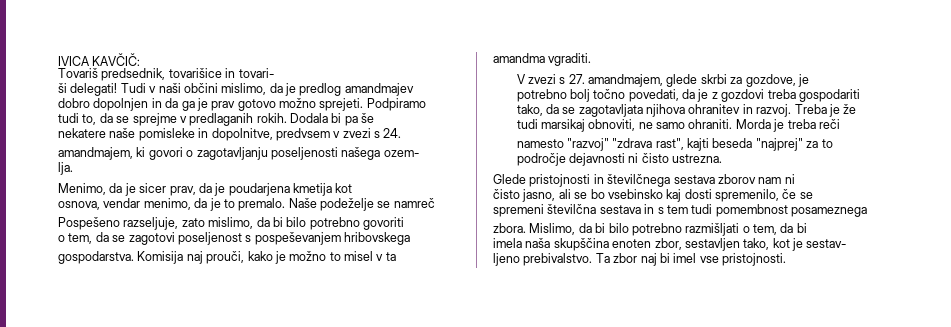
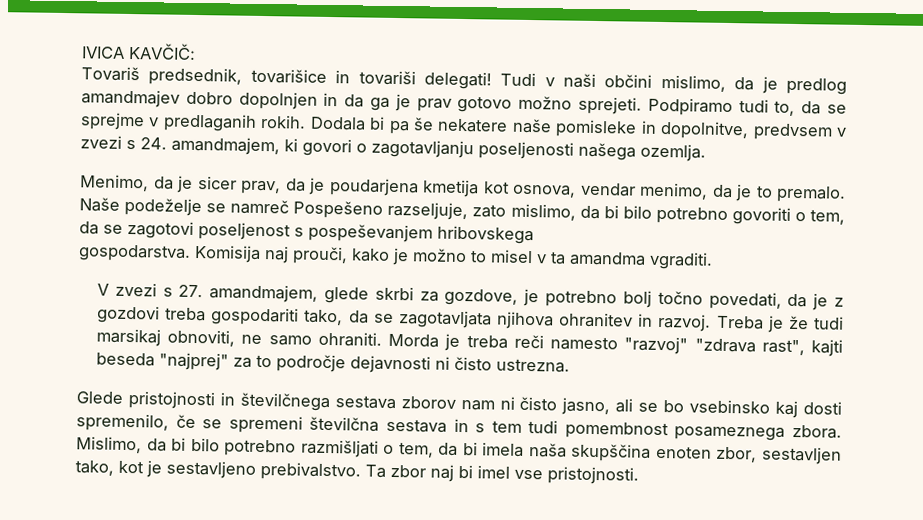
- Tovariš predsednik, tovarišice in tovari-
- ši delegati!
+ Tovariš predsednik, tovarišice in tovariši delegati!
- Tudi v naši občini mislimo, da je predlog amandmajev
- dobro dopolnjen in da ga je prav gotovo možno sprejeti.
+ Tudi v naši občini mislimo, da je predlog amandmajev dobro dopolnjen in da ga je prav gotovo možno sprejeti.
- Podpiramo
- tudi to, da se sprejme v predlaganih rokih.
+ Podpiramo tudi to, da se sprejme v predlaganih rokih.
- Dodala bi pa še
- nekatere naše pomisleke in dopolnitve, predvsem v zvezi s 24.
- amandmajem, ki govori o zagotavljanju poseljenosti našega ozem-
- lja.
+ Dodala bi pa še nekatere naše pomisleke in dopolnitve, predvsem v zvezi s 24. amandmajem, ki govori o zagotavljanju poseljenosti našega ozemlja.
- Menimo, da je sicer prav, da je poudarjena kmetija kot
- osnova, vendar menimo, da je to premalo.
+ Menimo, da je sicer prav, da je poudarjena kmetija kot osnova, vendar menimo, da je to premalo.
- Naše podeželje se namreč
- Pospešeno razseljuje, zato mislimo, da bi bilo potrebno govoriti
- o tem, da se zagotovi poseljenost s pospeševanjem hribovskega
+ Naše podeželje se namreč Pospešeno razseljuje, zato mislimo, da bi bilo potrebno govoriti o tem, da se zagotovi poseljenost s pospeševanjem hribovskega
- Komisija naj prouči, kako je možno to misel v ta
- amandma vgraditi.
+ Komisija naj prouči, kako je možno to misel v ta amandma vgraditi.
- V zvezi s 27. amandmajem, glede skrbi za gozdove, je
- potrebno bolj točno povedati, da je z gozdovi treba gospodariti
- tako, da se zagotavljata njihova ohranitev in razvoj.
+ V zvezi s 27. amandmajem, glede skrbi za gozdove, je potrebno bolj točno povedati, da je z gozdovi treba gospodariti tako, da se zagotavljata njihova ohranitev in razvoj.
- Treba je že
- tudi marsikaj obnoviti, ne samo ohraniti.
+ Treba je že tudi marsikaj obnoviti, ne samo ohraniti.
- Morda je treba reči
- namesto "razvoj" "zdrava rast", kajti beseda "najprej" za to
- področje dejavnosti ni čisto ustrezna.
+ Morda je treba reči namesto "razvoj" "zdrava rast", kajti beseda "najprej" za to področje dejavnosti ni čisto ustrezna.
- Glede pristojnosti in številčnega sestava zborov nam ni
- čisto jasno, ali se bo vsebinsko kaj dosti spremenilo, če se
- spremeni številčna sestava in s tem tudi pomembnost posameznega
- zbora.
+ Glede pristojnosti in številčnega sestava zborov nam ni čisto jasno, ali se bo vsebinsko kaj dosti spremenilo, če se spremeni številčna sestava in s tem tudi pomembnost posameznega zbora.
- Mislimo, da bi bilo potrebno razmišljati o tem, da bi
- imela naša skupščina enoten zbor, sestavljen tako, kot je sestav-
- ljeno prebivalstvo.
+ Mislimo, da bi bilo potrebno razmišljati o tem, da bi imela naša skupščina enoten zbor, sestavljen tako, kot je sestavljeno prebivalstvo.

